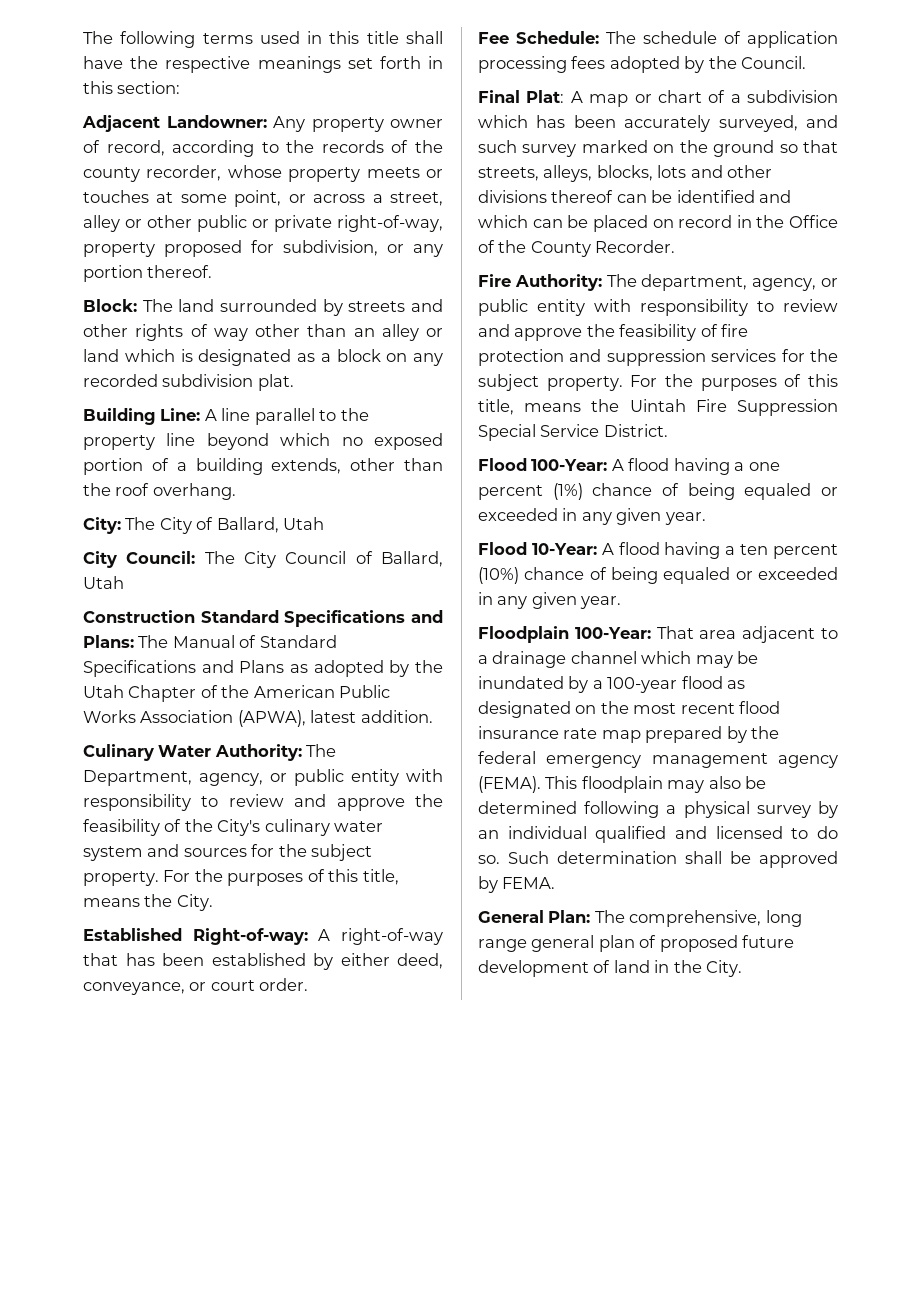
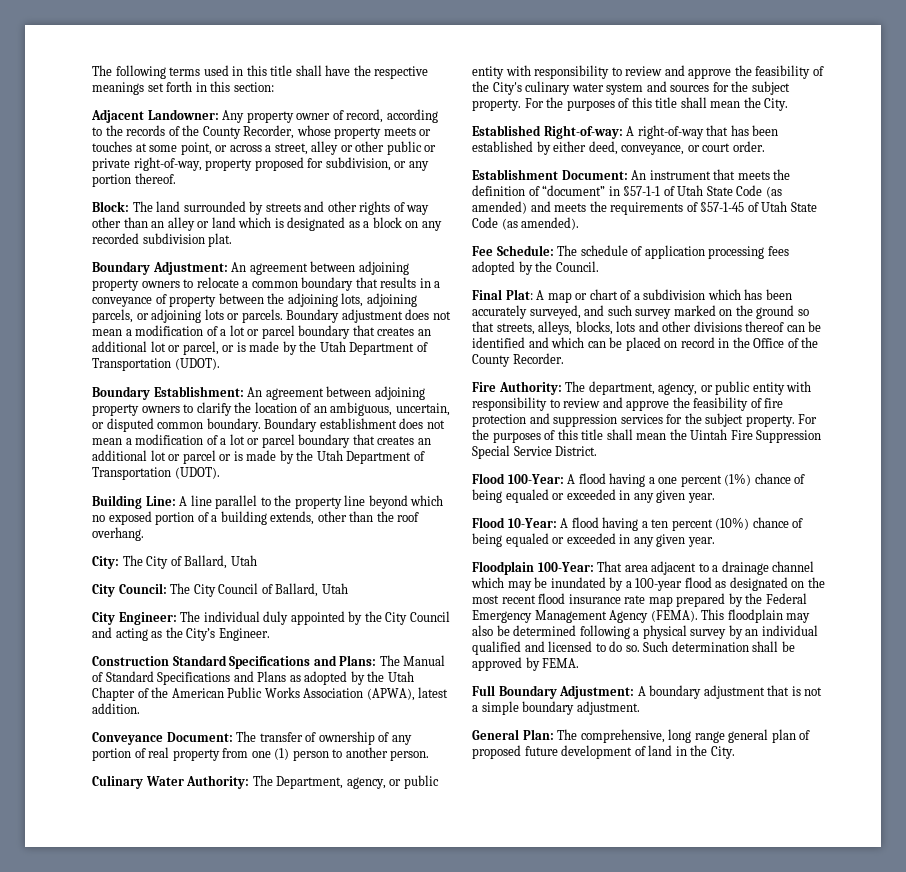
- Adjacent Landowner: Any property owner of record, according to the records of the county recorder, whose property meets or touches at some point, or across a street, alley or other public or private right-of-way, property proposed for subdivision, or any portion thereof.
+ Adjacent Landowner: Any property owner of record, according to the records of the County Recorder, whose property meets or touches at some point, or across a street, alley or other public or private right-of-way, property proposed for subdivision, or any portion thereof.
+ Boundary Adjustment: An agreement between adjoining property owners to relocate a common boundary that results in a conveyance of property between the adjoining lots, adjoining parcels, or adjoining lots or parcels. Boundary adjustment does not mean a modification of a lot or parcel boundary that creates an additional lot or parcel, or is made by the Utah Department of Transportation (UDOT).
+ Boundary Establishment: An agreement between adjoining property owners to clarify the location of an ambiguous, uncertain, or disputed common boundary. Boundary establishment does not mean a modification of a lot or parcel boundary that creates an additional lot or parcel or is made by the Utah Department of Transportation (UDOT).
+ City Engineer: The individual duly appointed by the City Council and acting as the City’s Engineer.
+ Conveyance Document: The transfer of ownership of any portion of real property from one (1) person to another person.
- For the purposes of this title, means the City.
+ For the purposes of this title shall mean the City.
+ Establishment Document: An instrument that meets the definition of “document” in §57-1-1 of Utah State Code (as amended) and meets the requirements of §57-1-45 of Utah State Code (as amended).
- For the purposes of this title, means the Uintah Fire Suppression Special Service District.
+ For the purposes of this title shall mean the Uintah Fire Suppression Special Service District.
- Floodplain 100-Year: That area adjacent to a drainage channel which may be inundated by a 100-year flood as designated on the most recent flood insurance rate map prepared by the federal emergency management agency (FEMA).
+ Floodplain 100-Year: That area adjacent to a drainage channel which may be inundated by a 100-year flood as designated on the most recent flood insurance rate map prepared by the Federal Emergency Management Agency (FEMA).
+ Full Boundary Adjustment: A boundary adjustment that is not a simple boundary adjustment.

